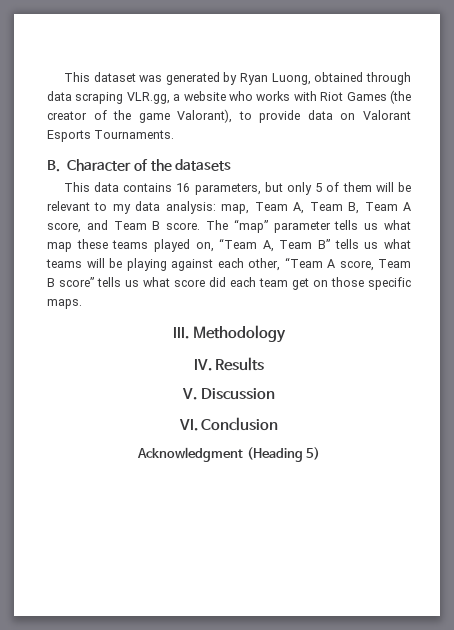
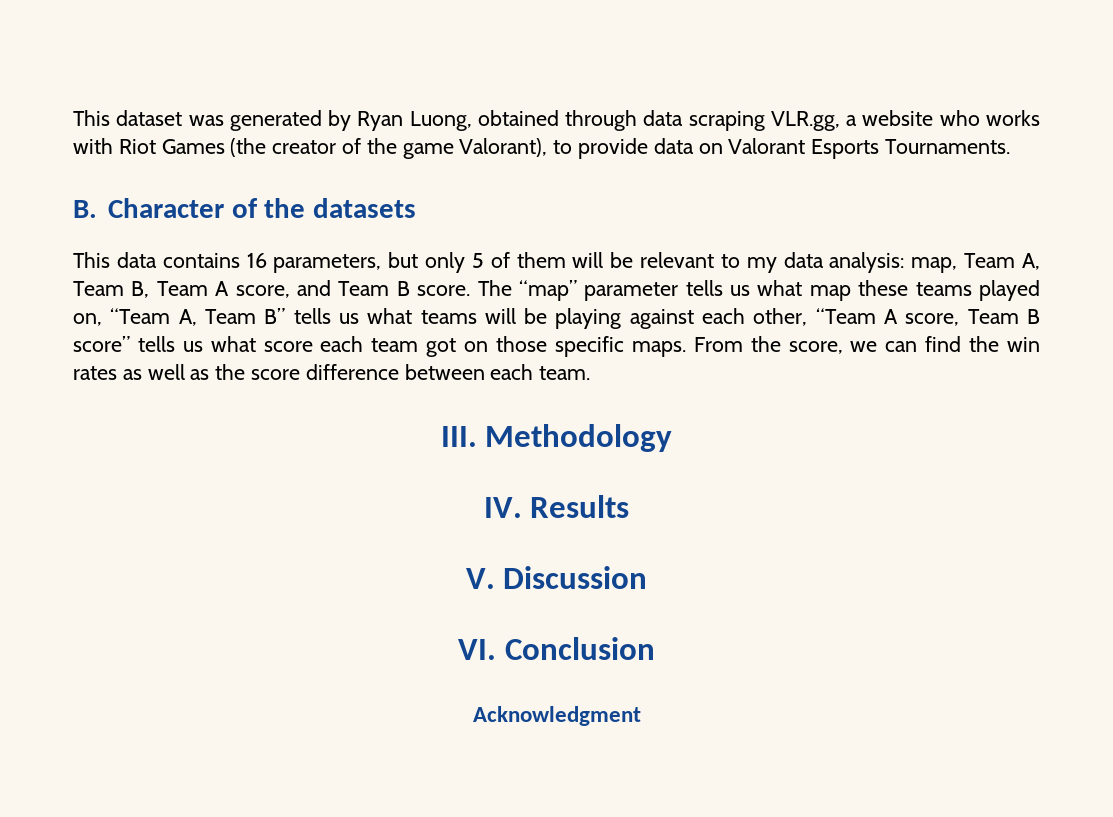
- The “map” parameter tells us what map these teams played on, “Team A, Team B” tells us what teams will be playing against each other, “Team A score, Team B score” tells us what score did each team get on those specific maps.
+ The “map” parameter tells us what map these teams played on, “Team A, Team B” tells us what teams will be playing against each other, “Team A score, Team B score” tells us what score each team got on those specific maps. From the score, we can find the win rates as well as the score difference between each team.
- Acknowledgment (Heading 5)
+ Acknowledgment

